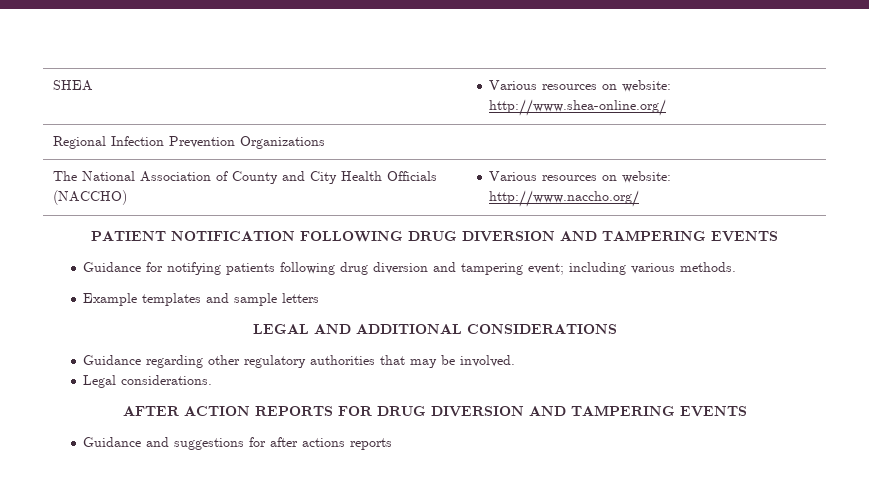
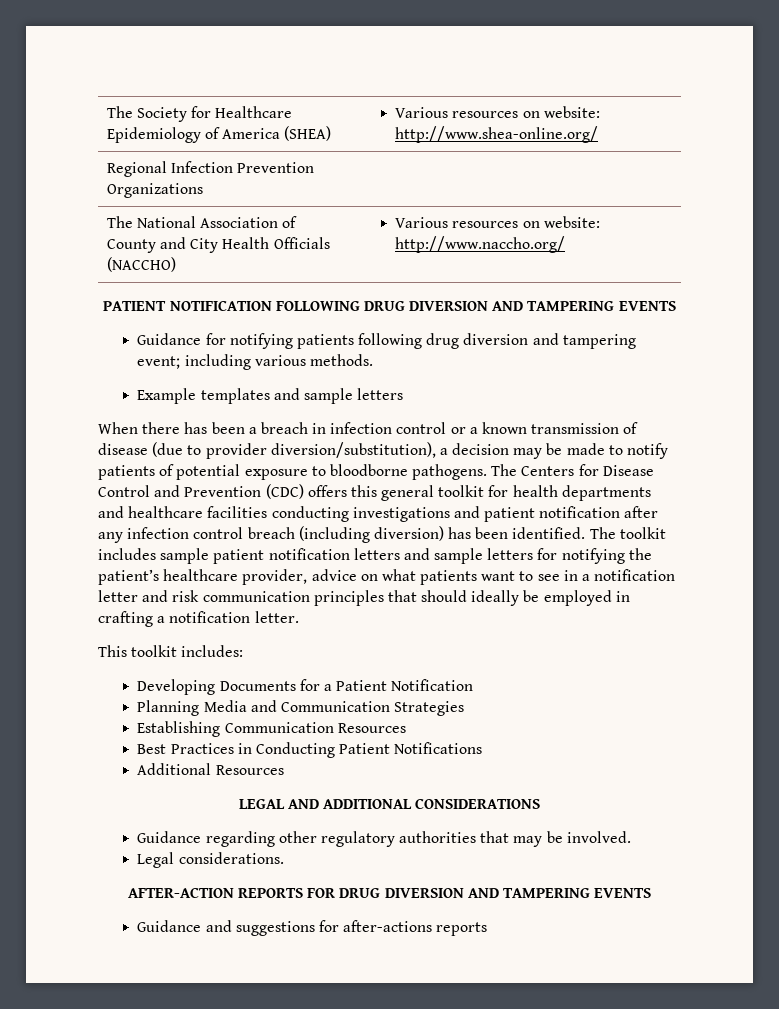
- SHEA | Various resources on website: http://www.shea-online.org/
+ The Society for Healthcare Epidemiology of America (SHEA) | Various resources on website: http://www.shea-online.org/
+ When there has been a breach in infection control or a known transmission of disease (due to provider diversion/substitution), a decision may be made to notify patients of potential exposure to bloodborne pathogens. The Centers for Disease Control and Prevention (CDC) offers this general toolkit for health departments and healthcare facilities conducting investigations and patient notification after any infection control breach (including diversion) has been identified. The toolkit includes sample patient notification letters and sample letters for notifying the patient’s healthcare provider, advice on what patients want to see in a notification letter and risk communication principles that should ideally be employed in crafting a notification letter.
+ This toolkit includes:
+ Developing Documents for a Patient Notification
+ Planning Media and Communication Strategies
+ Establishing Communication Resources
+ Best Practices in Conducting Patient Notifications
+ Additional Resources
- AFTER ACTION REPORTS FOR DRUG DIVERSION AND TAMPERING EVENTS
+ AFTER-ACTION REPORTS FOR DRUG DIVERSION AND TAMPERING EVENTS
- Guidance and suggestions for after actions reports
+ Guidance and suggestions for after-actions reports

